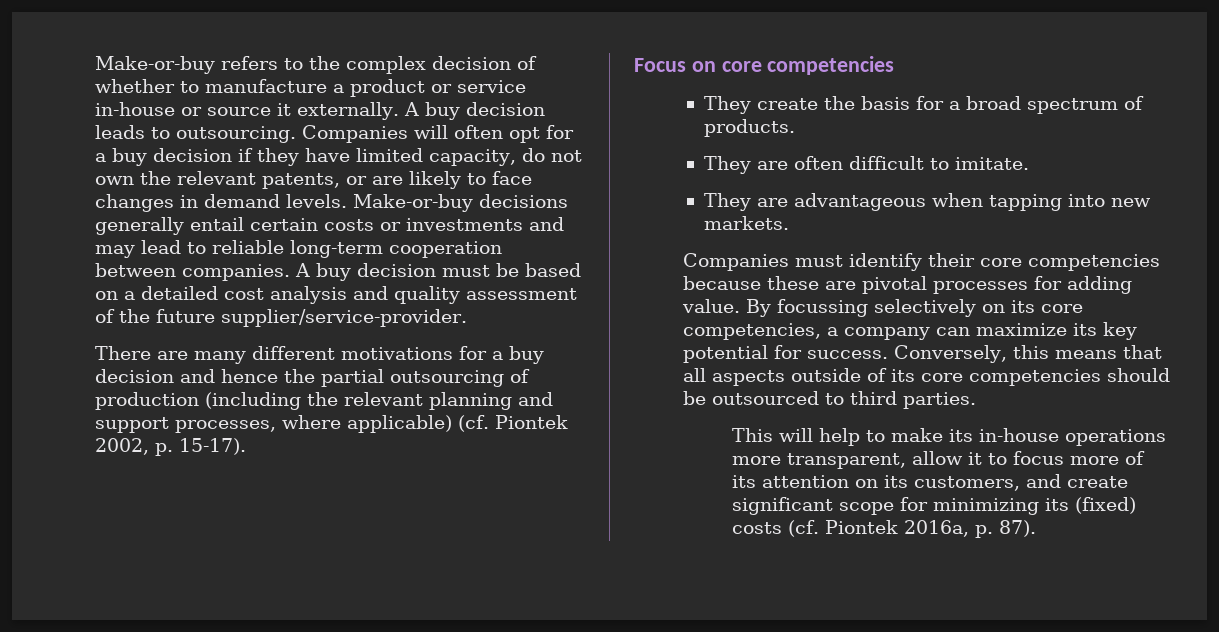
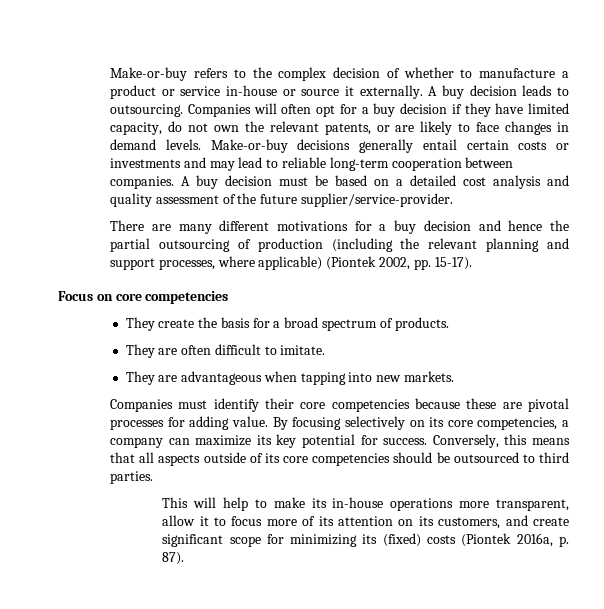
- There are many different motivations for a buy decision and hence the partial outsourcing of production (including the relevant planning and support processes, where applicable) (cf. Piontek 2002, p. 15-17).
+ There are many different motivations for a buy decision and hence the partial outsourcing of production (including the relevant planning and support processes, where applicable) (Piontek 2002, pp. 15-17).
- By focussing selectively on its core competencies, a company can maximize its key potential for success.
+ By focusing selectively on its core competencies, a company can maximize its key potential for success.
- This will help to make its in-house operations more transparent, allow it to focus more of its attention on its customers, and create significant scope for minimizing its (fixed) costs (cf. Piontek 2016a, p. 87).
+ This will help to make its in-house operations more transparent, allow it to focus more of its attention on its customers, and create significant scope for minimizing its (fixed) costs (Piontek 2016a, p. 87).

